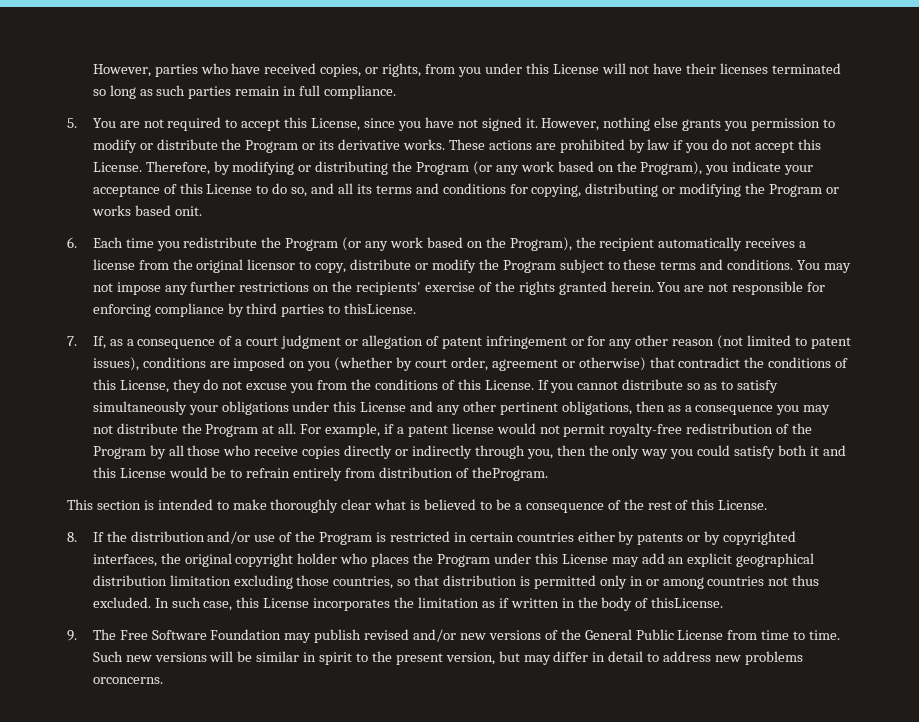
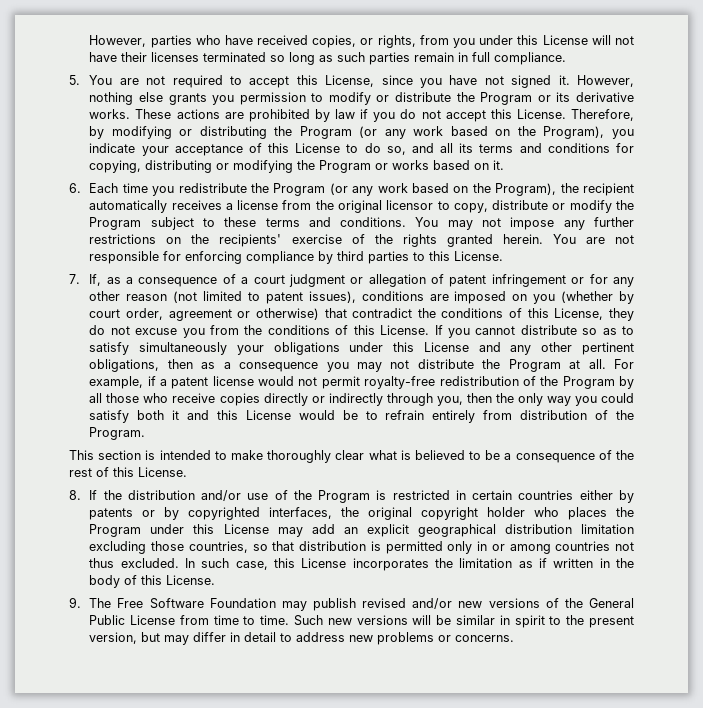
- Therefore, by modifying or distributing the Program (or any work based on the Program), you indicate your acceptance of this License to do so, and all its terms and conditions for copying, distributing or modifying the Program or works based onit.
+ Therefore, by modifying or distributing the Program (or any work based on the Program), you indicate your acceptance of this License to do so, and all its terms and conditions for copying, distributing or modifying the Program or works based on it.
- You are not responsible for enforcing compliance by third parties to thisLicense.
+ You are not responsible for enforcing compliance by third parties to this License.
- For example, if a patent license would not permit royalty-free redistribution of the Program by all those who receive copies directly or indirectly through you, then the only way you could satisfy both it and this License would be to refrain entirely from distribution of theProgram.
+ For example, if a patent license would not permit royalty-free redistribution of the Program by all those who receive copies directly or indirectly through you, then the only way you could satisfy both it and this License would be to refrain entirely from distribution of the Program.
- In such case, this License incorporates the limitation as if written in the body of thisLicense.
+ In such case, this License incorporates the limitation as if written in the body of this License.
- Such new versions will be similar in spirit to the present version, but may differ in detail to address new problems orconcerns.
+ Such new versions will be similar in spirit to the present version, but may differ in detail to address new problems or concerns.

